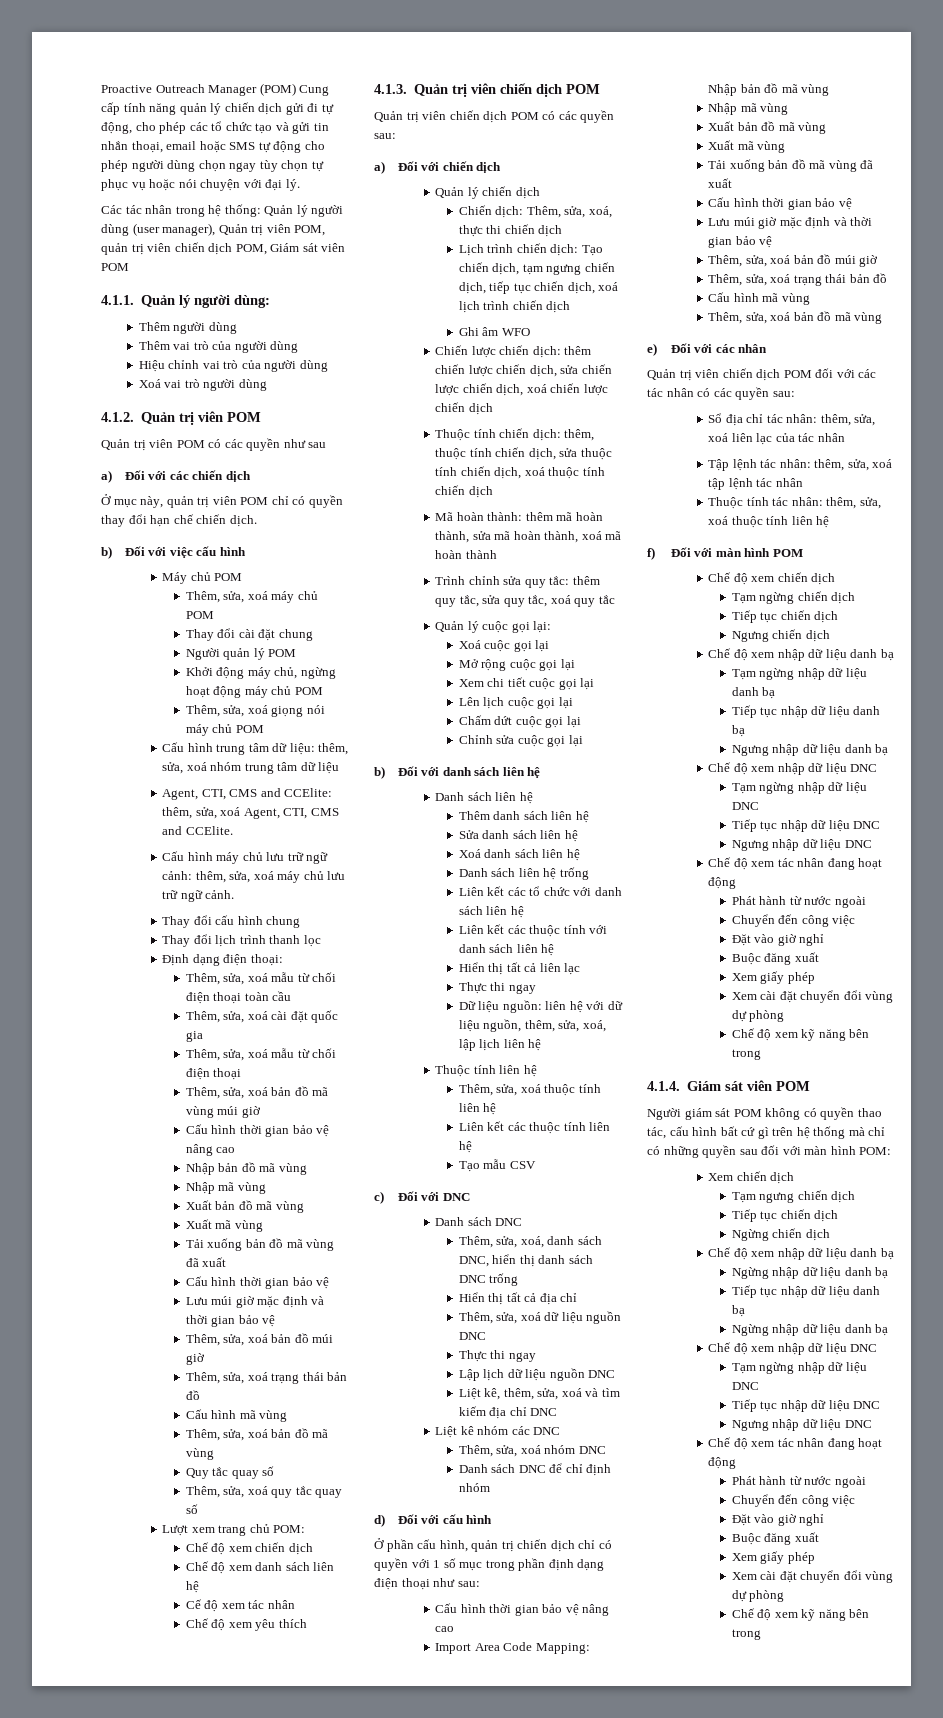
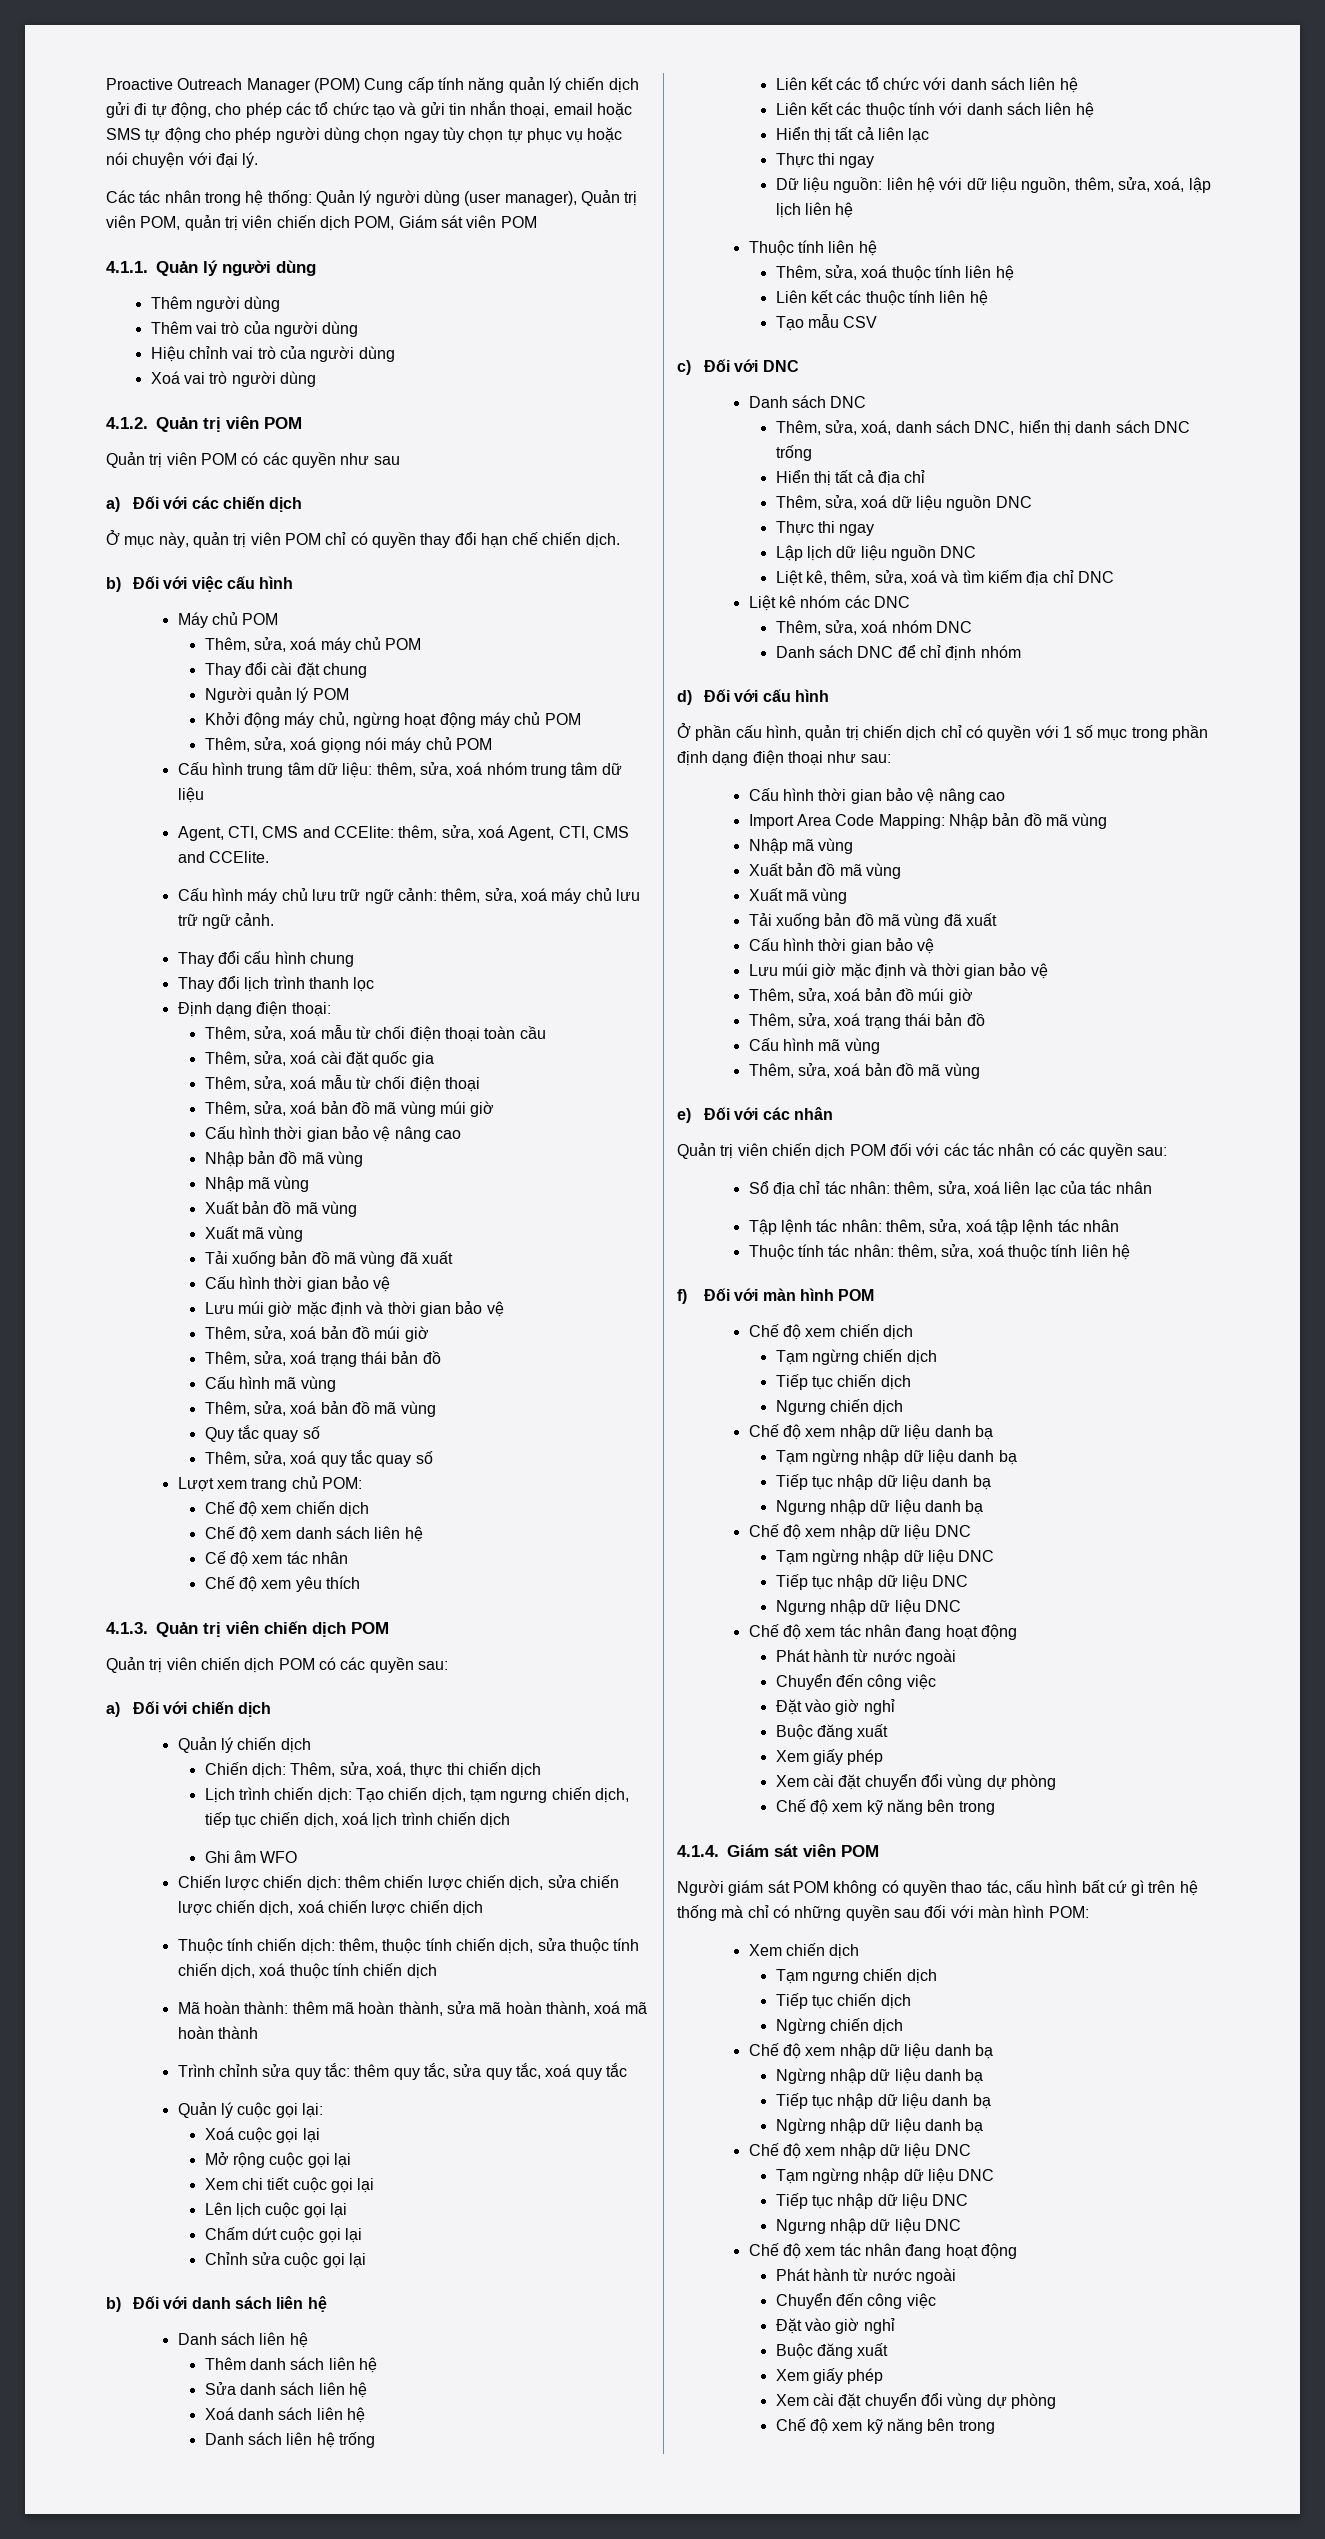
- 4.1.1. Quản lý người dùng:
+ 4.1.1. Quản lý người dùng

